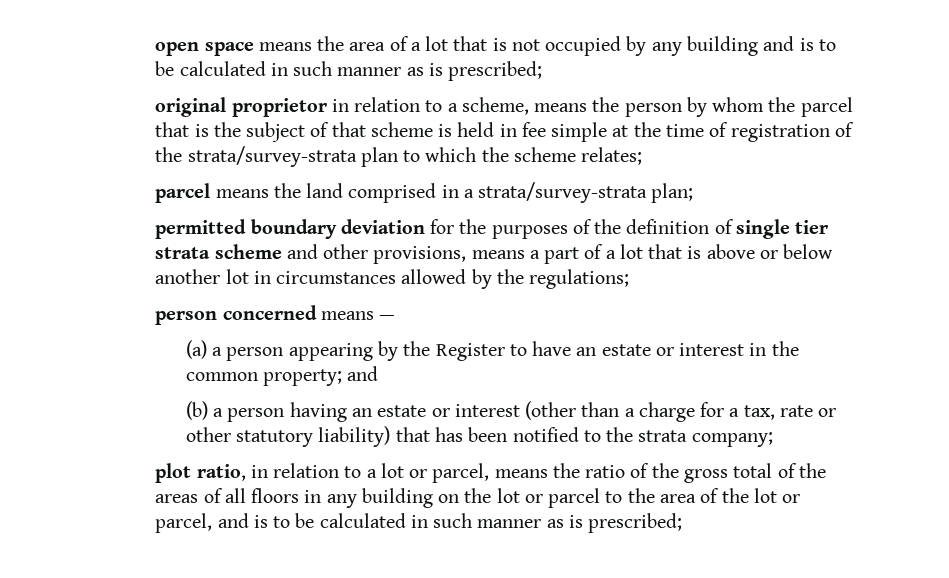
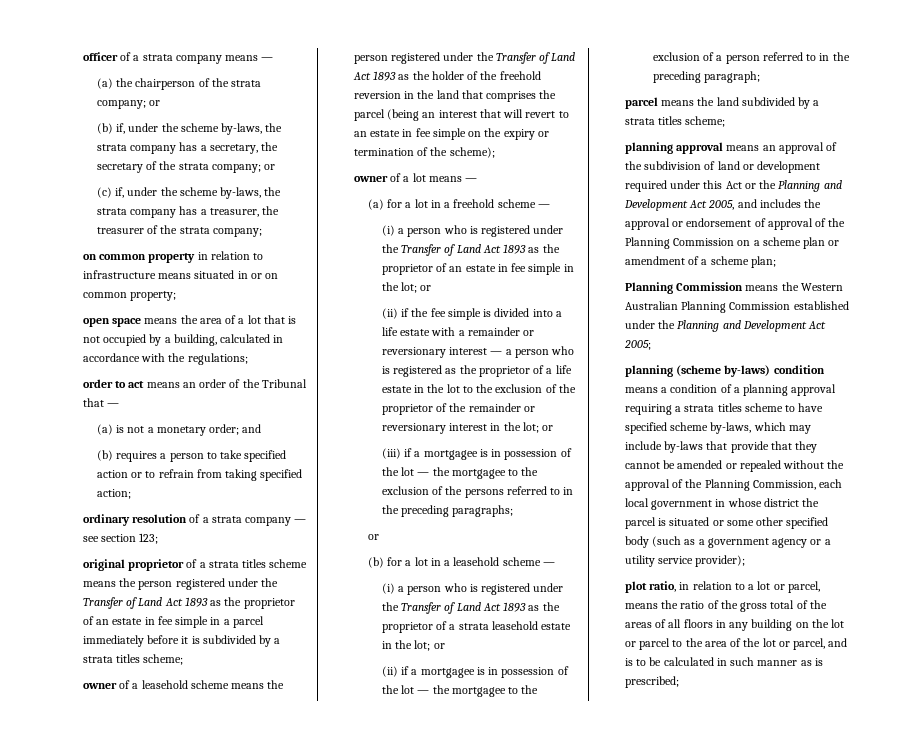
+ officer of a strata company means —
+ (a) the chairperson of the strata company; or
+ (b) if, under the scheme by-laws, the strata company has a secretary, the secretary of the strata company; or
+ (c) if, under the scheme by-laws, the strata company has a treasurer, the treasurer of the strata company;
+ on common property in relation to infrastructure means situated in or on common property;
- open space means the area of a lot that is not occupied by any building and is to be calculated in such manner as is prescribed;
- original proprietor in relation to a scheme, means the person by whom the parcel that is the subject of that scheme is held in fee simple at the time of registration of the strata/survey-strata plan to which the scheme relates;
- parcel means the land comprised in a strata/survey-strata plan;
- permitted boundary deviation for the purposes of the definition of single tier strata scheme and other provisions, means a part of a lot that is above or below another lot in circumstances allowed by the regulations;
- person concerned means —
- (a) a person appearing by the Register to have an estate or interest in the common property; and
- (b) a person having an estate or interest (other than a charge for a tax, rate or other statutory liability) that has been notified to the strata company;
+ open space means the area of a lot that is not occupied by a building, calculated in accordance with the regulations;
+ order to act means an order of the Tribunal that —
+ (a) is not a monetary order; and
+ (b) requires a person to take specified action or to refrain from taking specified action;
+ ordinary resolution of a strata company — see section 123;
+ original proprietor of a strata titles scheme means the person registered under the Transfer of Land Act 1893 as the proprietor of an estate in fee simple in a parcel immediately before it is subdivided by a strata titles scheme;
+ owner of a leasehold scheme means the person registered under the Transfer of Land Act 1893 as the holder of the freehold reversion in the land that comprises the parcel (being an interest that will revert to an estate in fee simple on the expiry or termination of the scheme);
+ owner of a lot means —
+ (a) for a lot in a freehold scheme —
+ (i) a person who is registered under the Transfer of Land Act 1893 as the proprietor of an estate in fee simple in the lot; or
+ (ii) if the fee simple is divided into a life estate with a remainder or reversionary interest — a person who is registered as the proprietor of a life estate in the lot to the exclusion of the proprietor of the remainder or reversionary interest in the lot; or
+ (iii) if a mortgagee is in possession of the lot — the mortgagee to the exclusion of the persons referred to in the preceding paragraphs;
+ or
+ (b) for a lot in a leasehold scheme —
+ (i) a person who is registered under the Transfer of Land Act 1893 as the proprietor of a strata leasehold estate in the lot; or
+ (ii) if a mortgagee is in possession of the lot — the mortgagee to the exclusion of a person referred to in the preceding paragraph;
+ parcel means the land subdivided by a strata titles scheme;
+ planning approval means an approval of the subdivision of land or development required under this Act or the Planning and Development Act 2005, and includes the approval or endorsement of approval of the Planning Commission on a scheme plan or amendment of a scheme plan;
+ Planning Commission means the Western Australian Planning Commission established under the Planning and Development Act 2005;
+ planning (scheme by-laws) condition means a condition of a planning approval requiring a strata titles scheme to have specified scheme by-laws, which may include by-laws that provide that they cannot be amended or repealed without the approval of the Planning Commission, each local government in whose district the parcel is situated or some other specified body (such as a government agency or a utility service provider);

